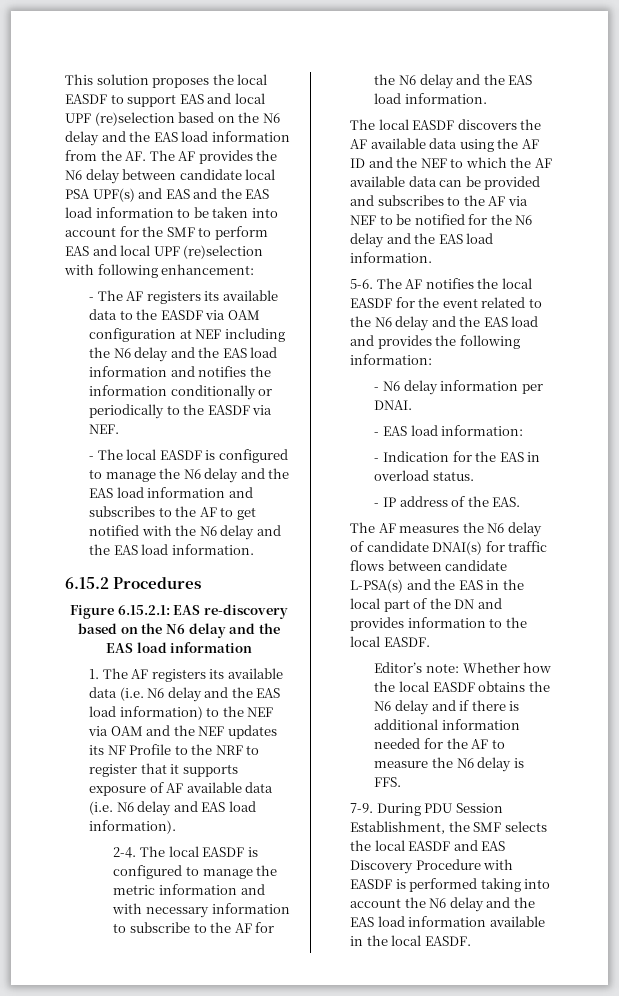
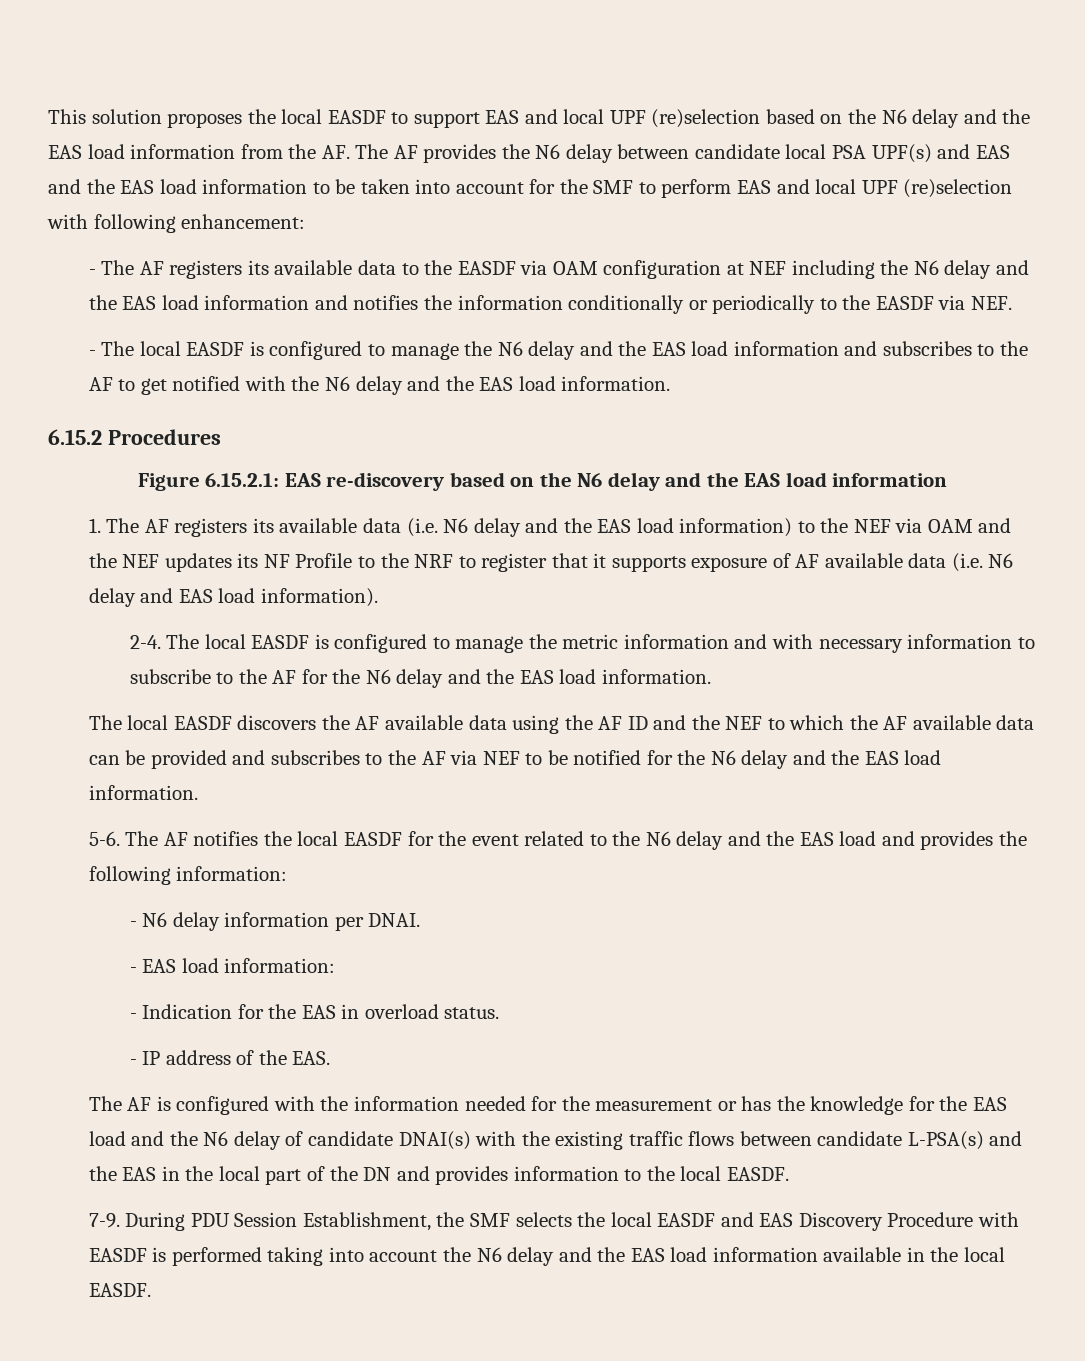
- The AF measures the N6 delay of candidate DNAI(s) for traffic flows between candidate L-PSA(s) and the EAS in the local part of the DN and provides information to the local EASDF.
+ The AF is configured with the information needed for the measurement or has the knowledge for the EAS load and the N6 delay of candidate DNAI(s) with the existing traffic flows between candidate L-PSA(s) and the EAS in the local part of the DN and provides information to the local EASDF.
- Editor’s note: Whether how the local EASDF obtains the N6 delay and if there is additional information needed for the AF to measure the N6 delay is FFS.

